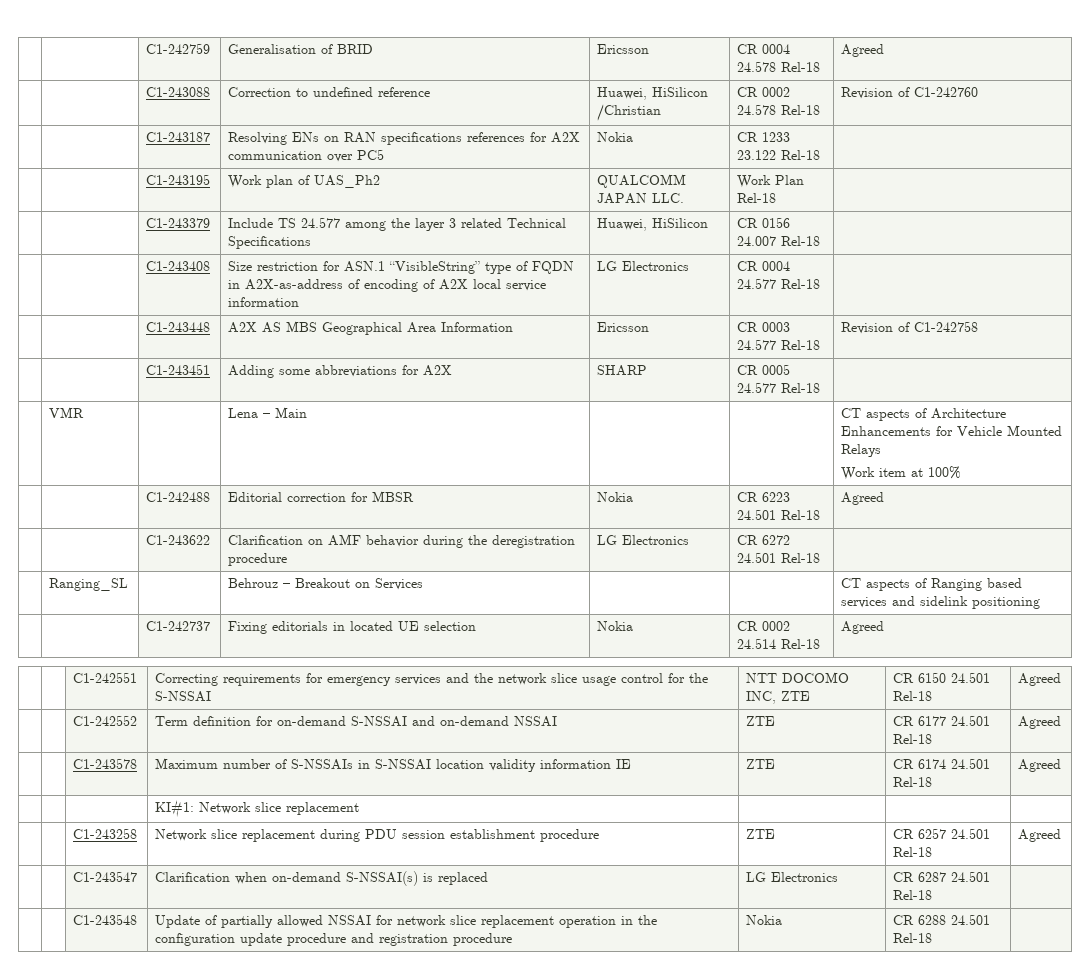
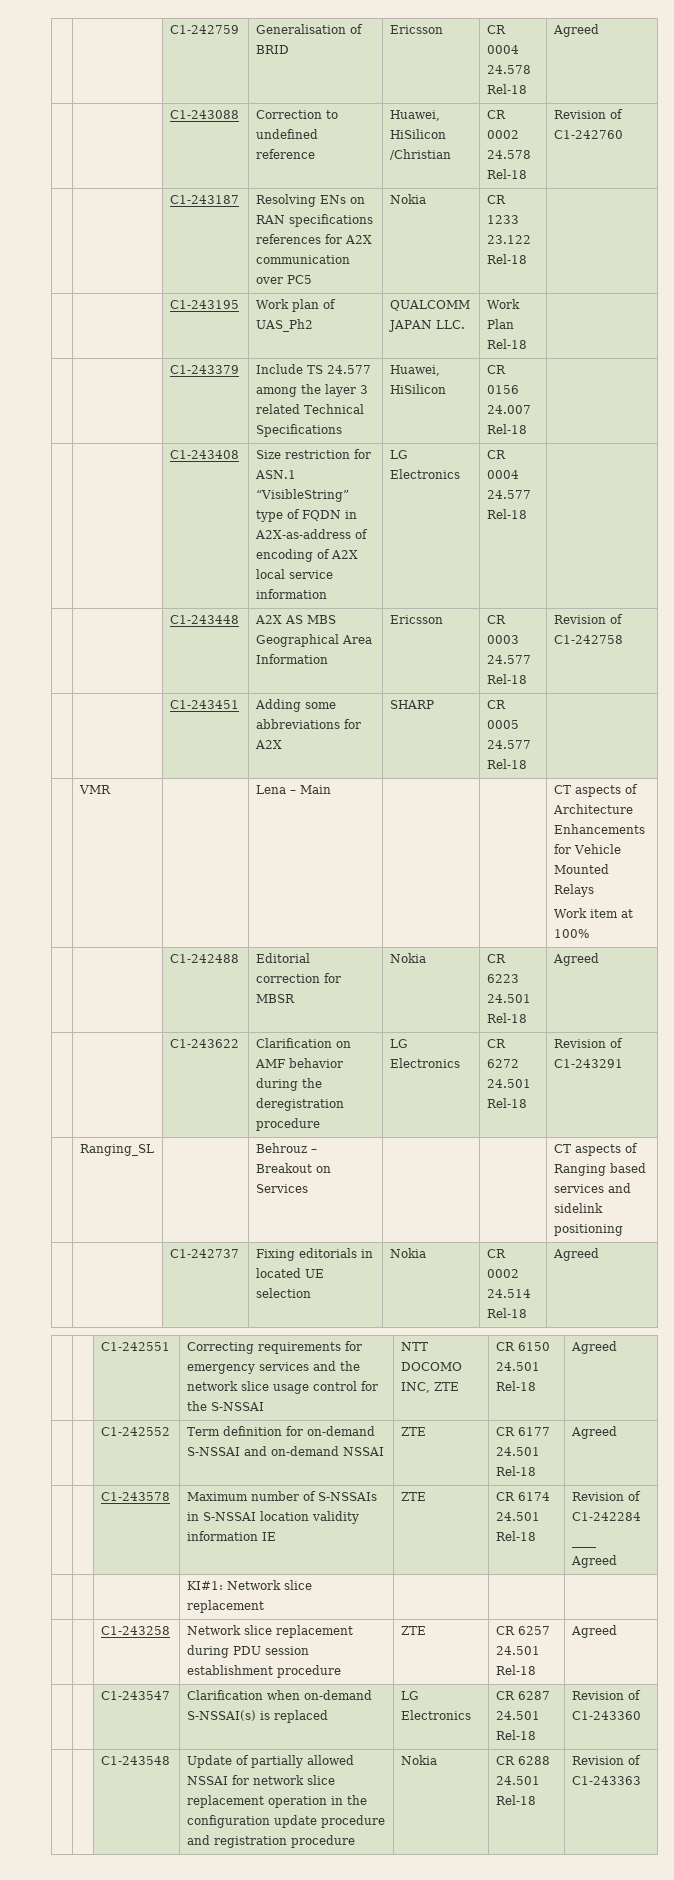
- | | C1-243622 | Clarification on AMF behavior during the deregistration procedure | LG Electronics | CR 6272 24.501 Rel-18 |
+ | | C1-243622 | Clarification on AMF behavior during the deregistration procedure | LG Electronics | CR 6272 24.501 Rel-18 | Revision of C1-243291
- | | C1-243578 | Maximum number of S-NSSAIs in S-NSSAI location validity information IE | ZTE | CR 6174 24.501 Rel-18 | Agreed
+ | | C1-243578 | Maximum number of S-NSSAIs in S-NSSAI location validity information IE | ZTE | CR 6174 24.501 Rel-18 | Revision of C1-242284
+ ____
+ Agreed
- | | C1-243547 | Clarification when on-demand S-NSSAI(s) is replaced | LG Electronics | CR 6287 24.501 Rel-18 |
+ | | C1-243547 | Clarification when on-demand S-NSSAI(s) is replaced | LG Electronics | CR 6287 24.501 Rel-18 | Revision of C1-243360
- | | C1-243548 | Update of partially allowed NSSAI for network slice replacement operation in the configuration update procedure and registration procedure | Nokia | CR 6288 24.501 Rel-18 |
+ | | C1-243548 | Update of partially allowed NSSAI for network slice replacement operation in the configuration update procedure and registration procedure | Nokia | CR 6288 24.501 Rel-18 | Revision of C1-243363

